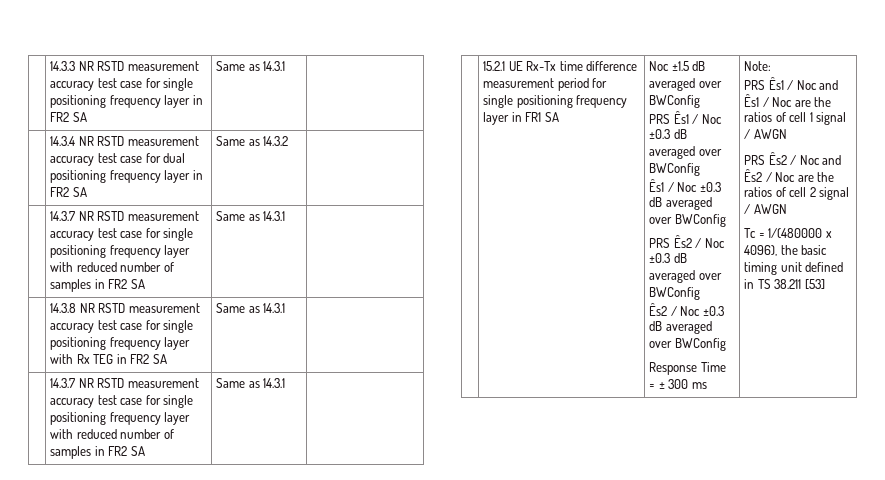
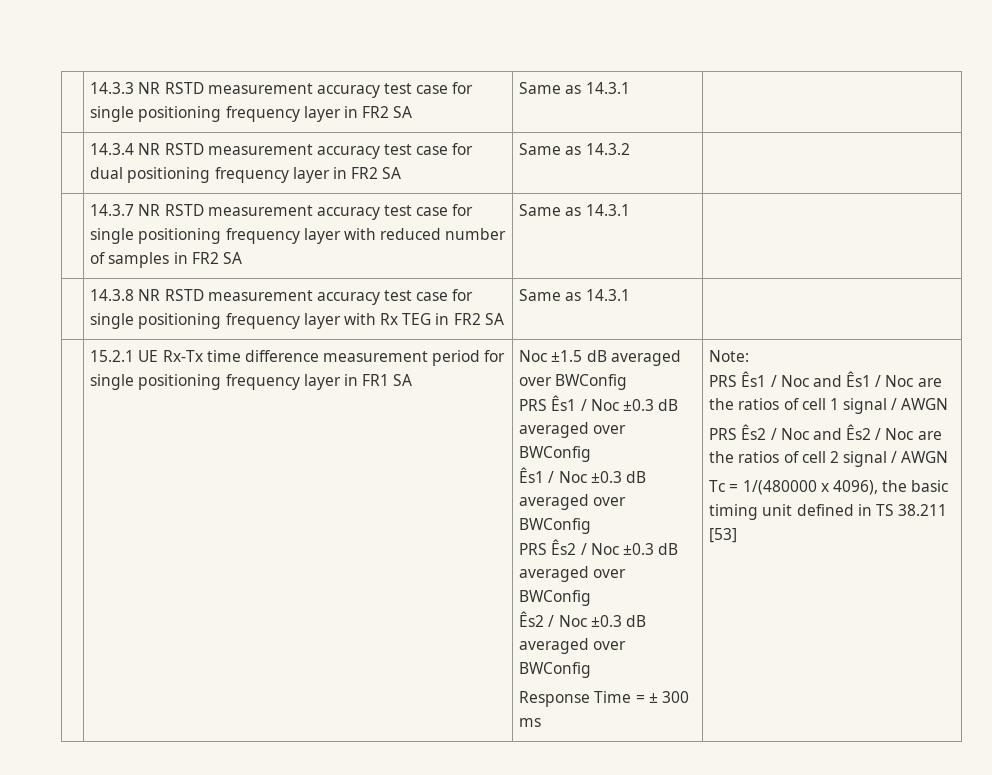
  | 14.3.8 NR RSTD measurement accuracy test case for single positioning frequency layer with Rx TEG in FR2 SA | Same as 14.3.1 |
- | 14.3.7 NR RSTD measurement accuracy test case for single positioning frequency layer with reduced number of samples in FR2 SA | Same as 14.3.1 |

